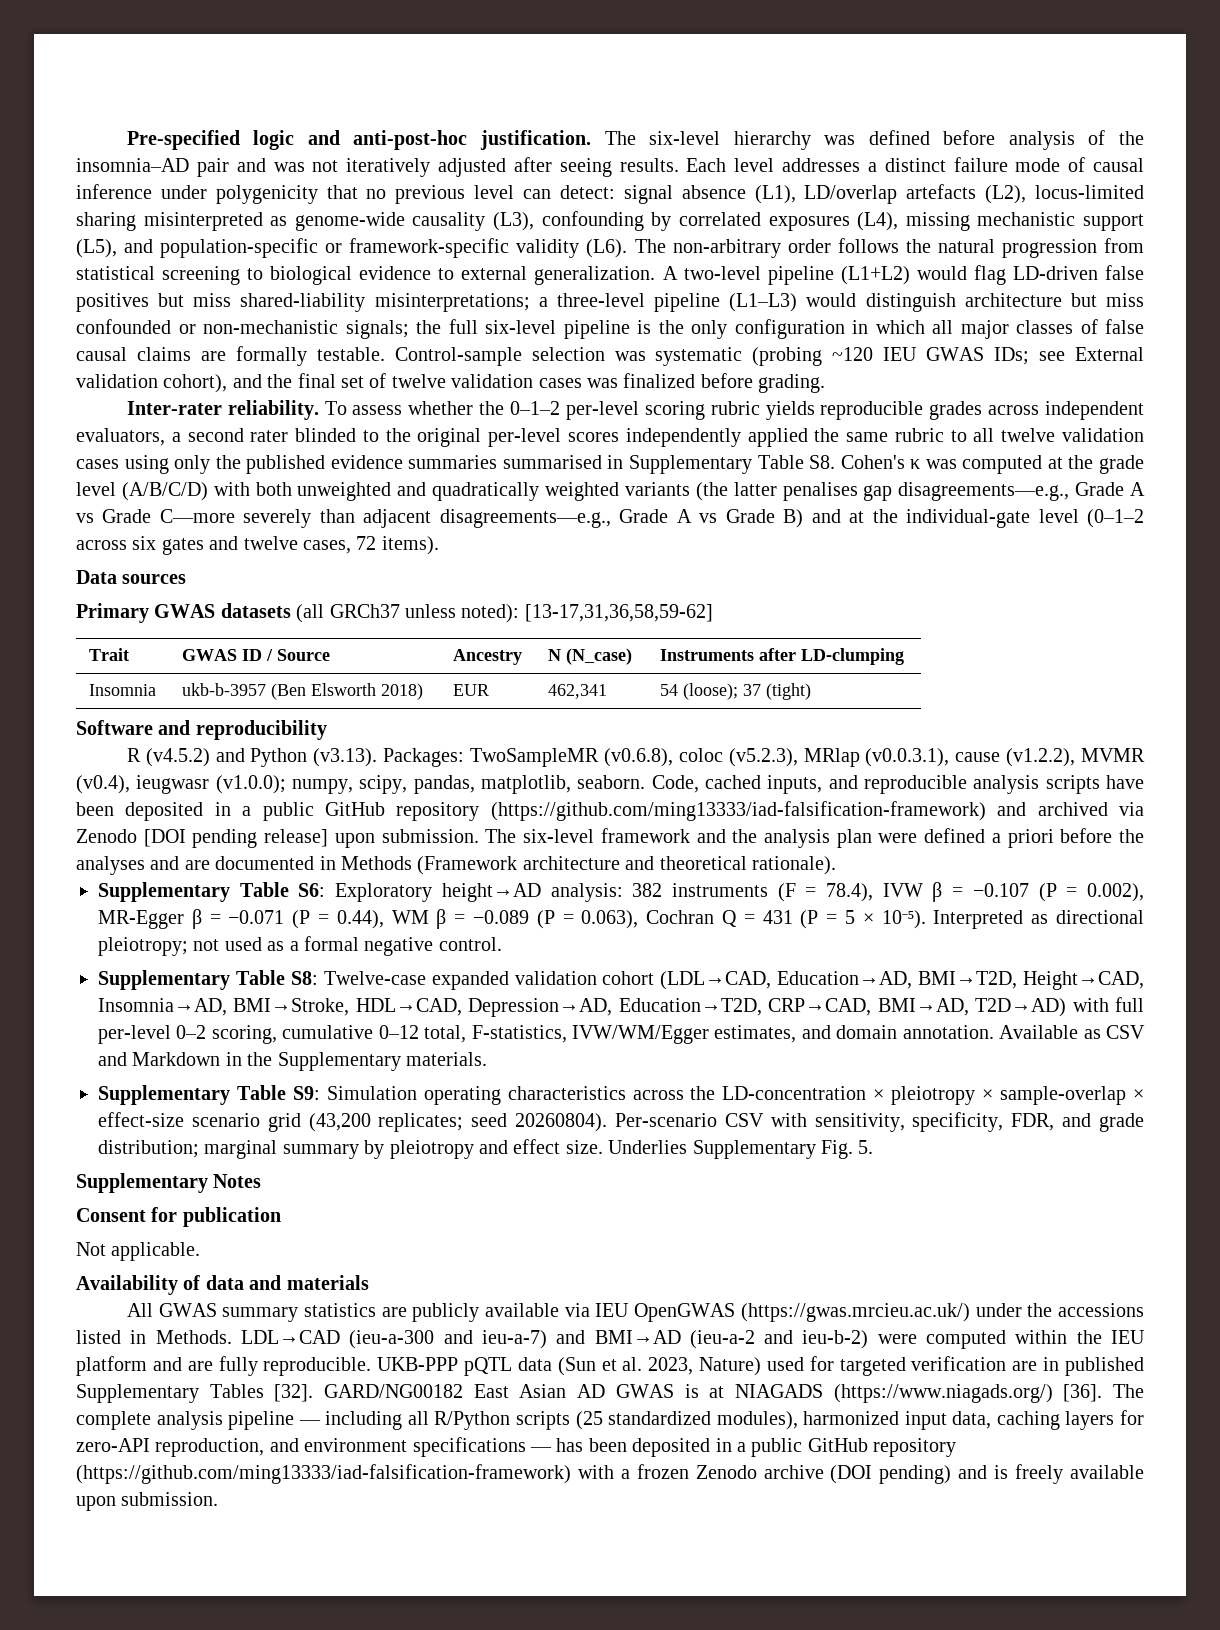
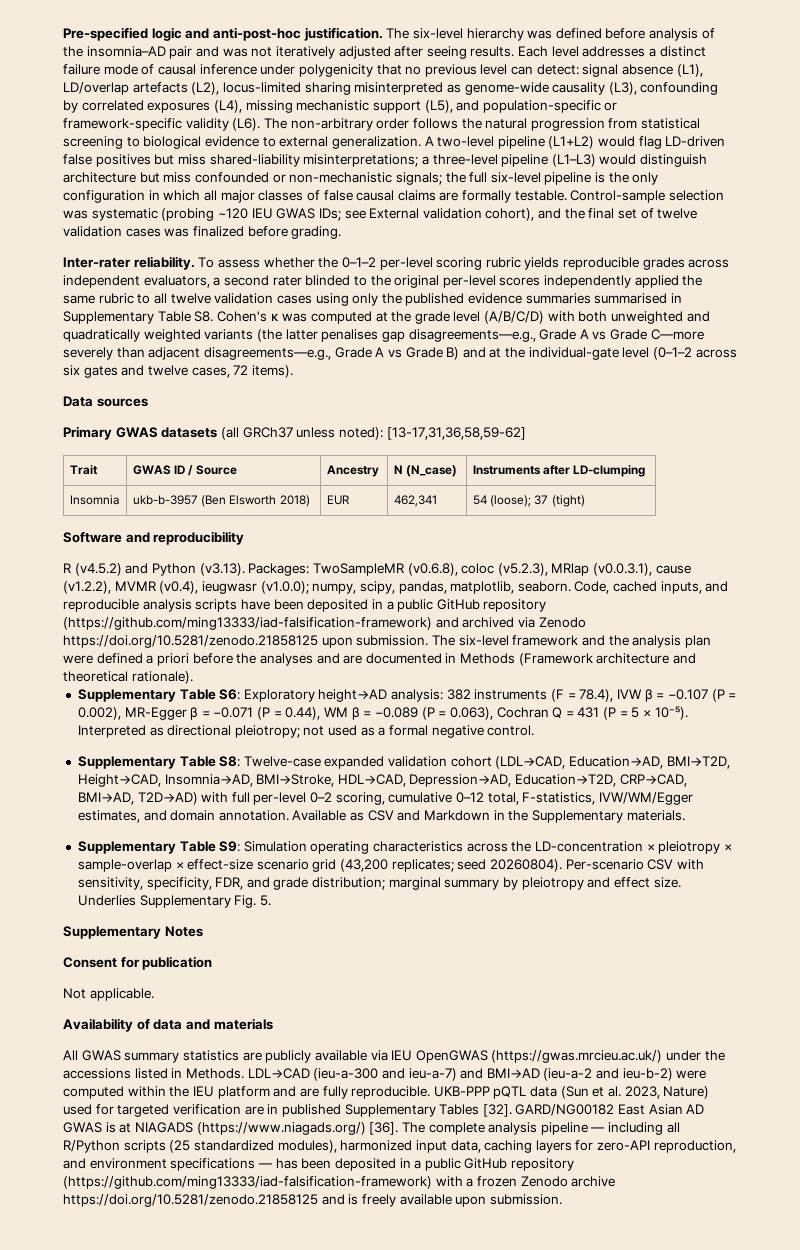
- Code, cached inputs, and reproducible analysis scripts have been deposited in a public GitHub repository (https://github.com/ming13333/iad-falsification-framework) and archived via Zenodo [DOI pending release] upon submission.
+ Code, cached inputs, and reproducible analysis scripts have been deposited in a public GitHub repository (https://github.com/ming13333/iad-falsification-framework) and archived via Zenodo https://doi.org/10.5281/zenodo.21858125 upon submission.
- The complete analysis pipeline — including all R/Python scripts (25 standardized modules), harmonized input data, caching layers for zero-API reproduction, and environment specifications — has been deposited in a public GitHub repository (https://github.com/ming13333/iad-falsification-framework) with a frozen Zenodo archive (DOI pending) and is freely available upon submission.
+ The complete analysis pipeline — including all R/Python scripts (25 standardized modules), harmonized input data, caching layers for zero-API reproduction, and environment specifications — has been deposited in a public GitHub repository (https://github.com/ming13333/iad-falsification-framework) with a frozen Zenodo archive https://doi.org/10.5281/zenodo.21858125 and is freely available upon submission.

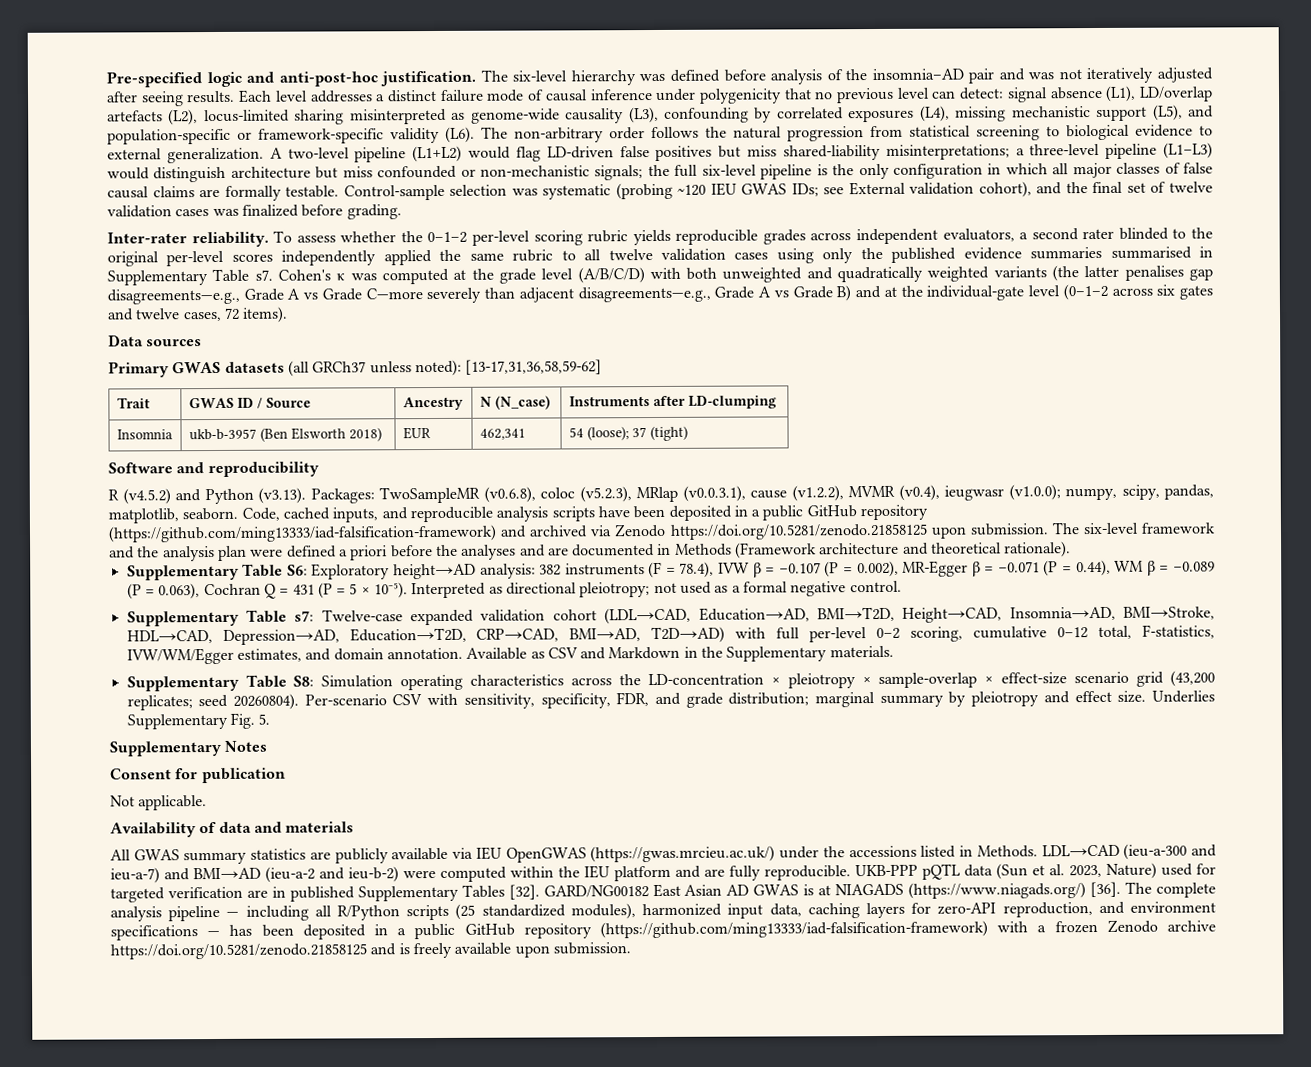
- To assess whether the 0–1–2 per-level scoring rubric yields reproducible grades across independent evaluators, a second rater blinded to the original per-level scores independently applied the same rubric to all twelve validation cases using only the published evidence summaries summarised in Supplementary Table S8. Cohen's κ was computed at the grade level (A/B/C/D) with both unweighted and quadratically weighted variants (the latter penalises gap disagreements—e.g., Grade A vs Grade C—more severely than adjacent disagreements—e.g., Grade A vs Grade B) and at the individual-gate level (0–1–2 across six gates and twelve cases, 72 items).
+ To assess whether the 0–1–2 per-level scoring rubric yields reproducible grades across independent evaluators, a second rater blinded to the original per-level scores independently applied the same rubric to all twelve validation cases using only the published evidence summaries summarised in Supplementary Table s7. Cohen's κ was computed at the grade level (A/B/C/D) with both unweighted and quadratically weighted variants (the latter penalises gap disagreements—e.g., Grade A vs Grade C—more severely than adjacent disagreements—e.g., Grade A vs Grade B) and at the individual-gate level (0–1–2 across six gates and twelve cases, 72 items).
- Supplementary Table S8: Twelve-case expanded validation cohort (LDL→CAD, Education→AD, BMI→T2D, Height→CAD, Insomnia→AD, BMI→Stroke, HDL→CAD, Depression→AD, Education→T2D, CRP→CAD, BMI→AD, T2D→AD) with full per-level 0–2 scoring, cumulative 0–12 total, F-statistics, IVW/WM/Egger estimates, and domain annotation.
+ Supplementary Table s7: Twelve-case expanded validation cohort (LDL→CAD, Education→AD, BMI→T2D, Height→CAD, Insomnia→AD, BMI→Stroke, HDL→CAD, Depression→AD, Education→T2D, CRP→CAD, BMI→AD, T2D→AD) with full per-level 0–2 scoring, cumulative 0–12 total, F-statistics, IVW/WM/Egger estimates, and domain annotation.
- Supplementary Table S9: Simulation operating characteristics across the LD-concentration × pleiotropy × sample-overlap × effect-size scenario grid (43,200 replicates; seed 20260804).
+ Supplementary Table S8: Simulation operating characteristics across the LD-concentration × pleiotropy × sample-overlap × effect-size scenario grid (43,200 replicates; seed 20260804).

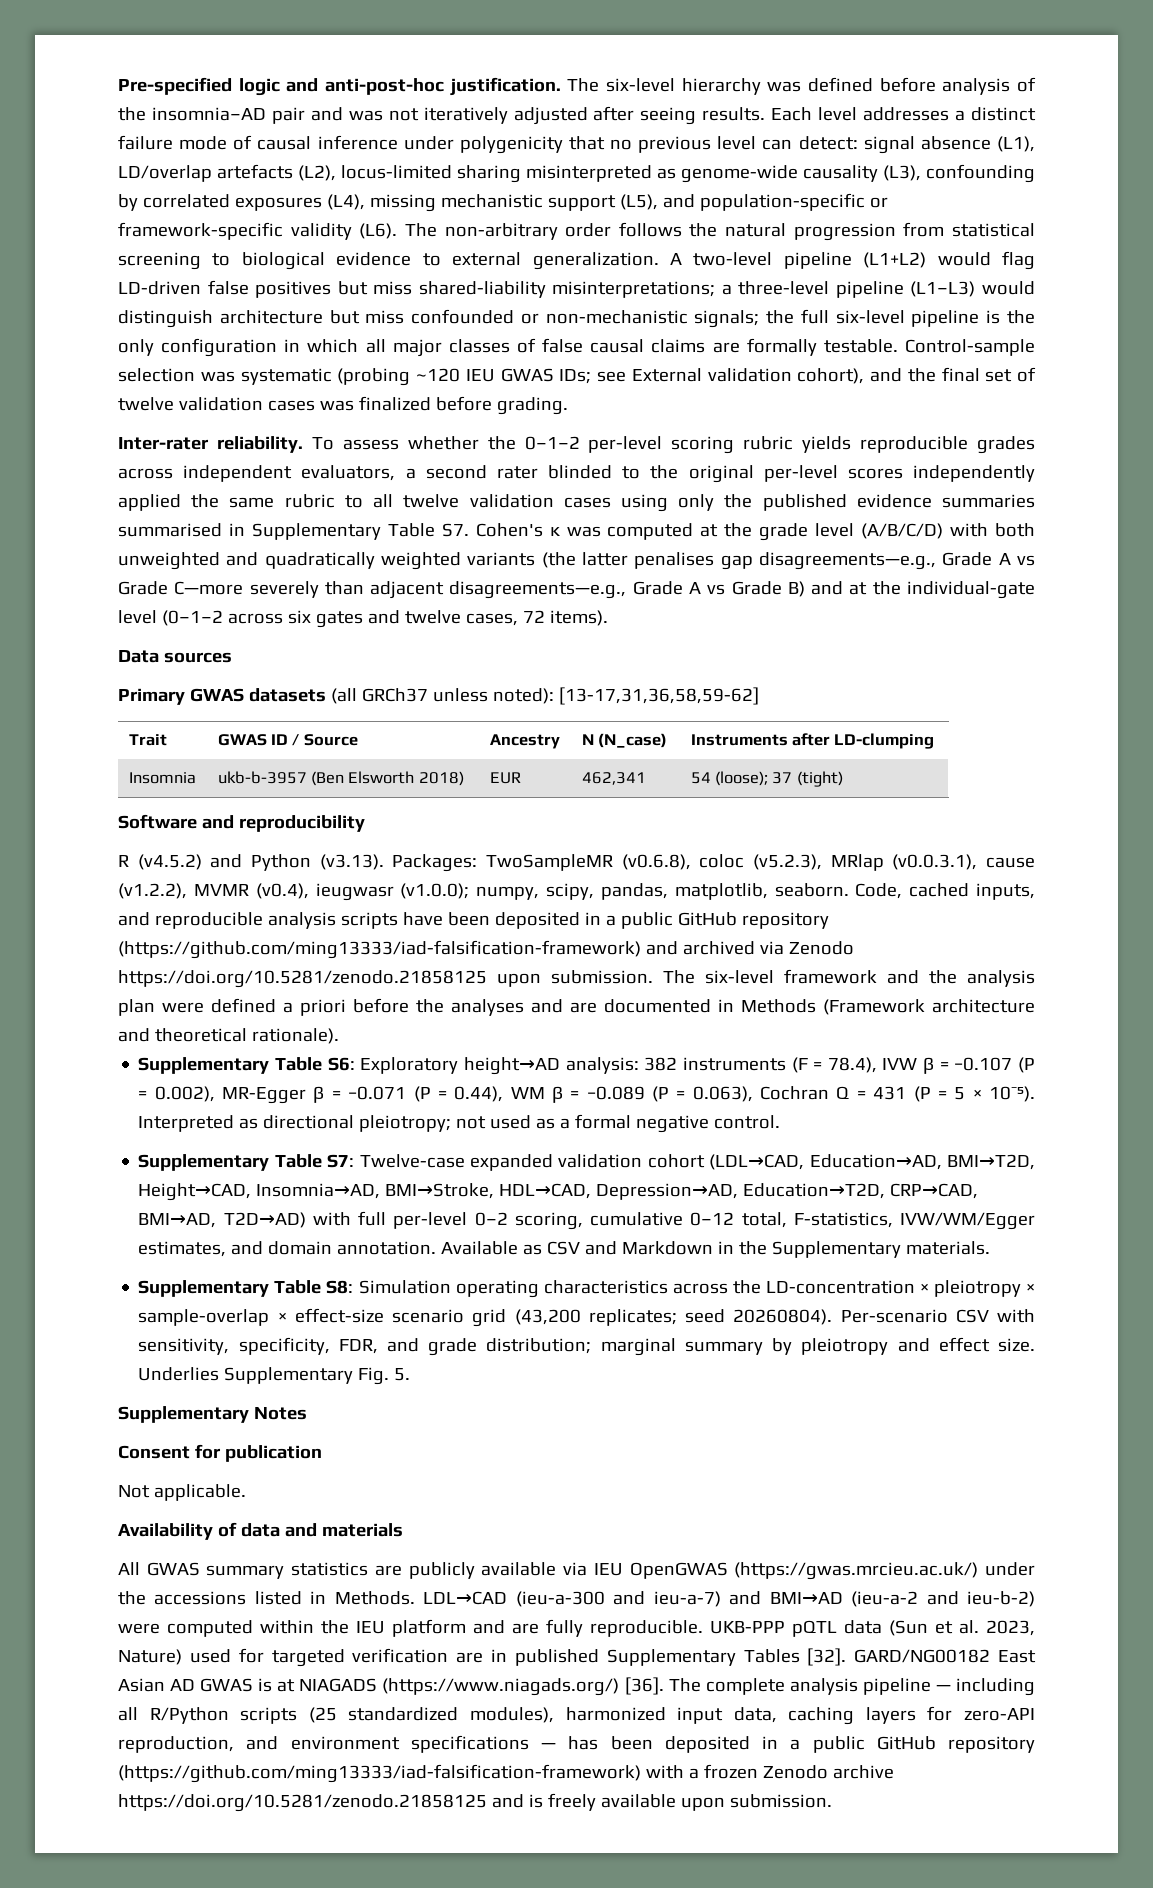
- To assess whether the 0–1–2 per-level scoring rubric yields reproducible grades across independent evaluators, a second rater blinded to the original per-level scores independently applied the same rubric to all twelve validation cases using only the published evidence summaries summarised in Supplementary Table s7. Cohen's κ was computed at the grade level (A/B/C/D) with both unweighted and quadratically weighted variants (the latter penalises gap disagreements—e.g., Grade A vs Grade C—more severely than adjacent disagreements—e.g., Grade A vs Grade B) and at the individual-gate level (0–1–2 across six gates and twelve cases, 72 items).
+ To assess whether the 0–1–2 per-level scoring rubric yields reproducible grades across independent evaluators, a second rater blinded to the original per-level scores independently applied the same rubric to all twelve validation cases using only the published evidence summaries summarised in Supplementary Table S7. Cohen's κ was computed at the grade level (A/B/C/D) with both unweighted and quadratically weighted variants (the latter penalises gap disagreements—e.g., Grade A vs Grade C—more severely than adjacent disagreements—e.g., Grade A vs Grade B) and at the individual-gate level (0–1–2 across six gates and twelve cases, 72 items).
- Supplementary Table s7: Twelve-case expanded validation cohort (LDL→CAD, Education→AD, BMI→T2D, Height→CAD, Insomnia→AD, BMI→Stroke, HDL→CAD, Depression→AD, Education→T2D, CRP→CAD, BMI→AD, T2D→AD) with full per-level 0–2 scoring, cumulative 0–12 total, F-statistics, IVW/WM/Egger estimates, and domain annotation.
+ Supplementary Table S7: Twelve-case expanded validation cohort (LDL→CAD, Education→AD, BMI→T2D, Height→CAD, Insomnia→AD, BMI→Stroke, HDL→CAD, Depression→AD, Education→T2D, CRP→CAD, BMI→AD, T2D→AD) with full per-level 0–2 scoring, cumulative 0–12 total, F-statistics, IVW/WM/Egger estimates, and domain annotation.

